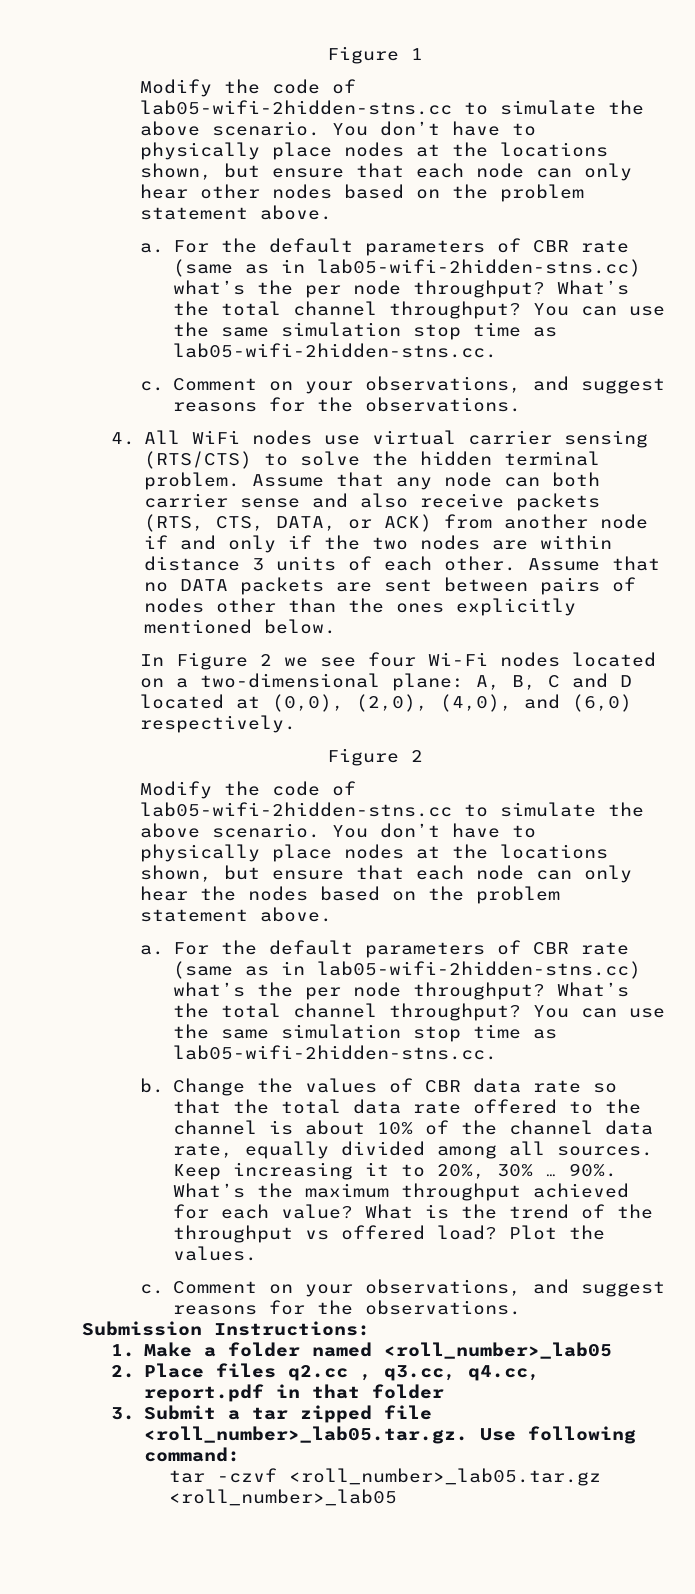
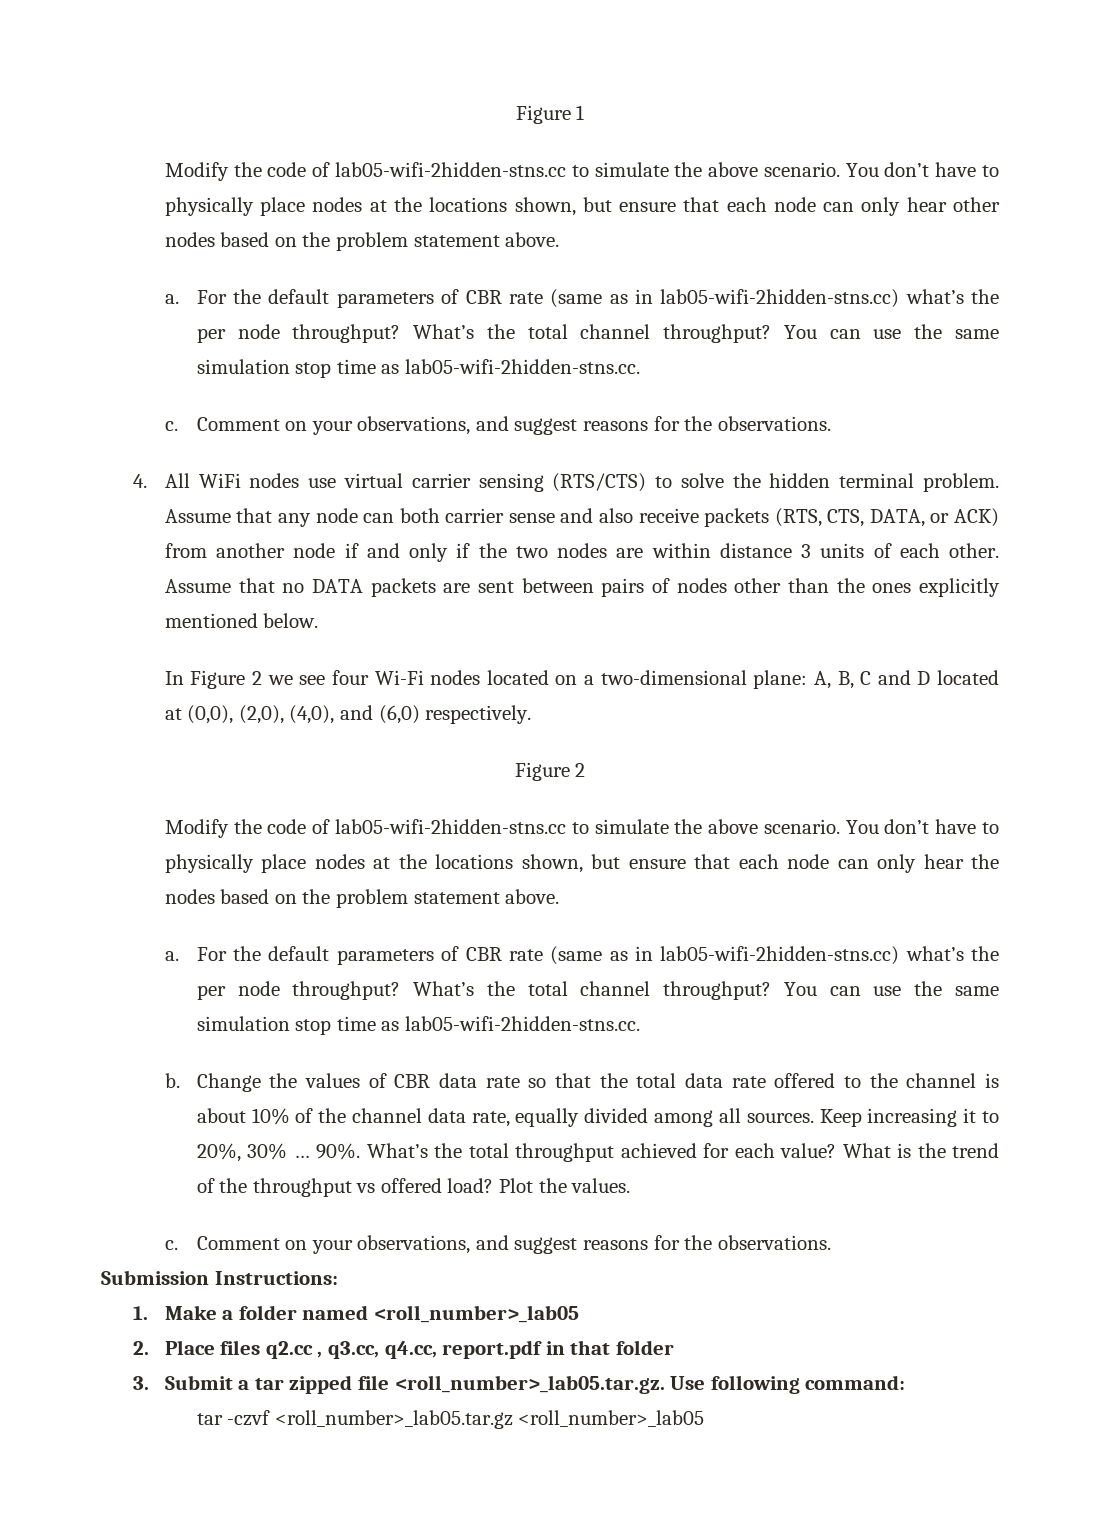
- What’s the maximum throughput achieved for each value?
+ What’s the total throughput achieved for each value?

